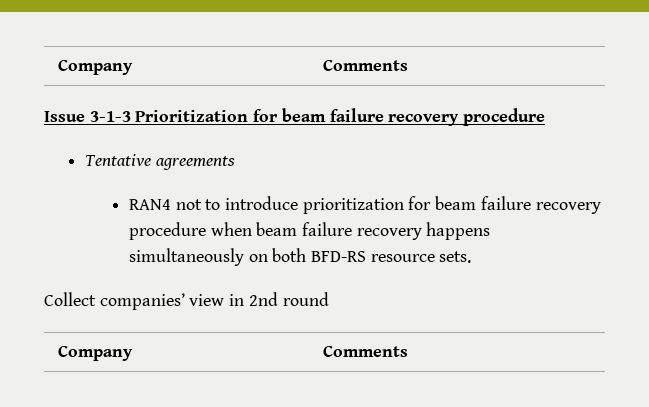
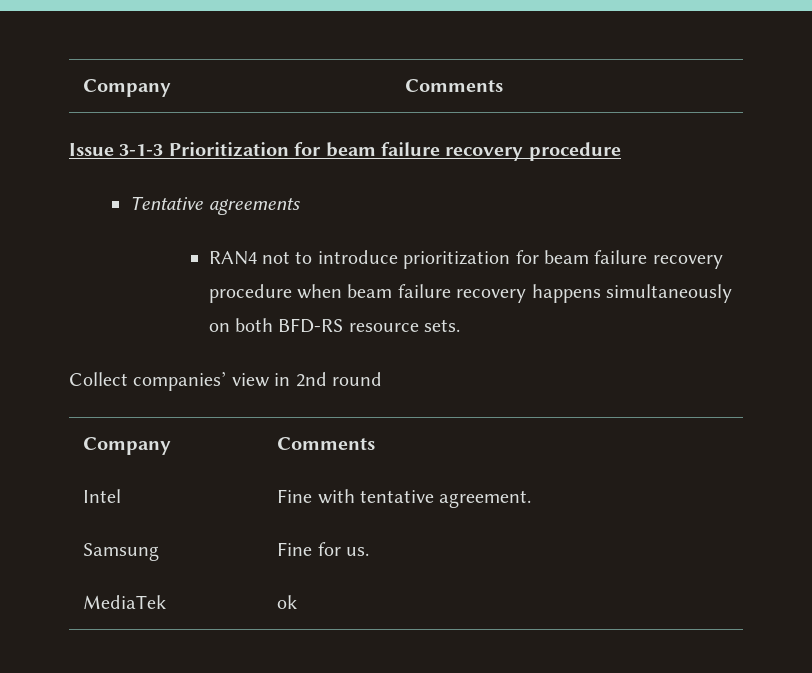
+ Intel | Fine with tentative agreement.
+ Samsung | Fine for us.
+ MediaTek | ok

